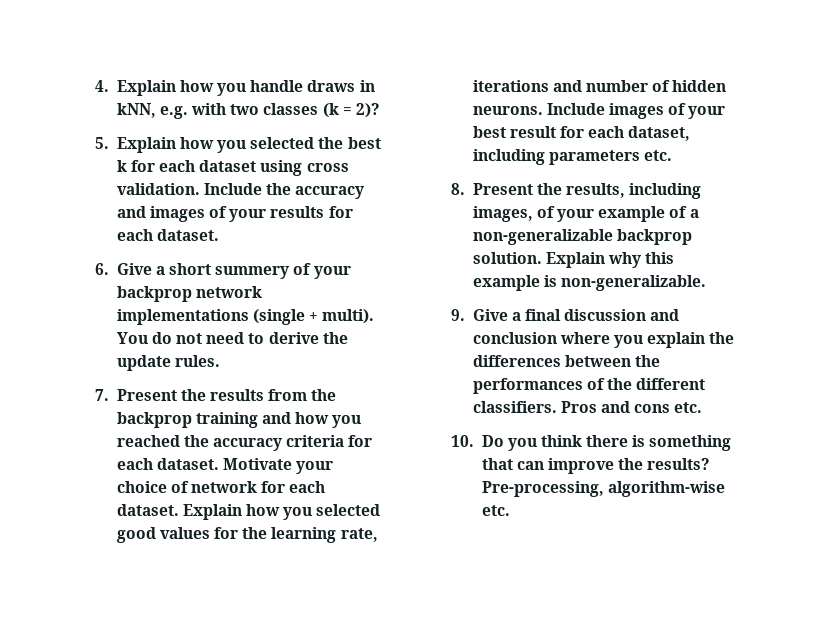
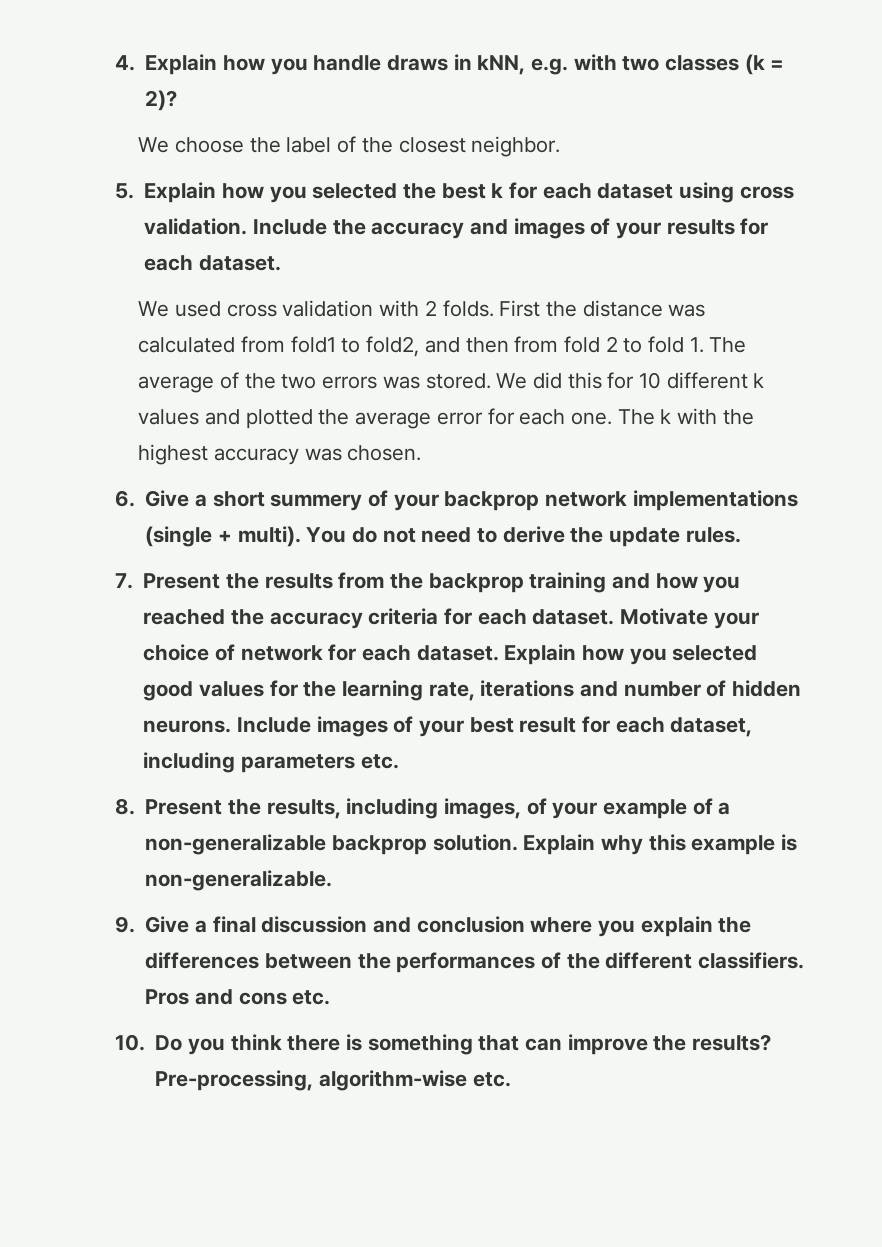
+ We choose the label of the closest neighbor.
+ We used cross validation with 2 folds. First the distance was calculated from fold1 to fold2, and then from fold 2 to fold 1. The average of the two errors was stored. We did this for 10 different k values and plotted the average error for each one. The k with the highest accuracy was chosen.

